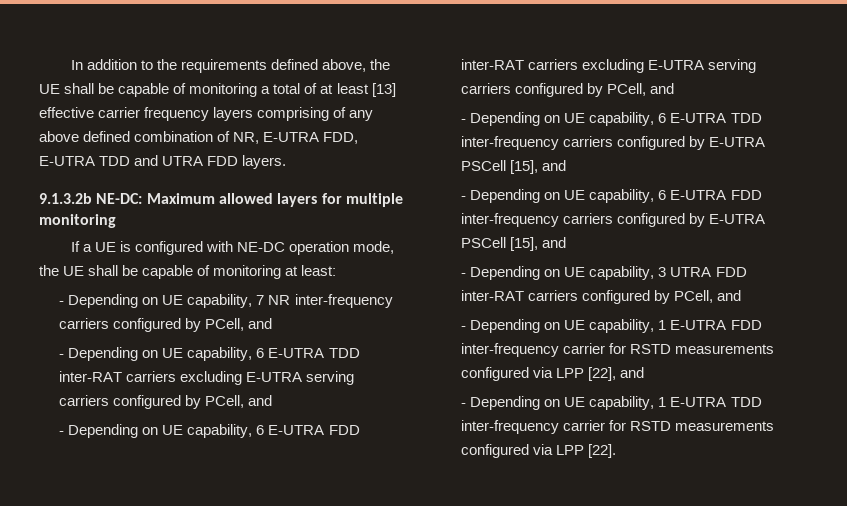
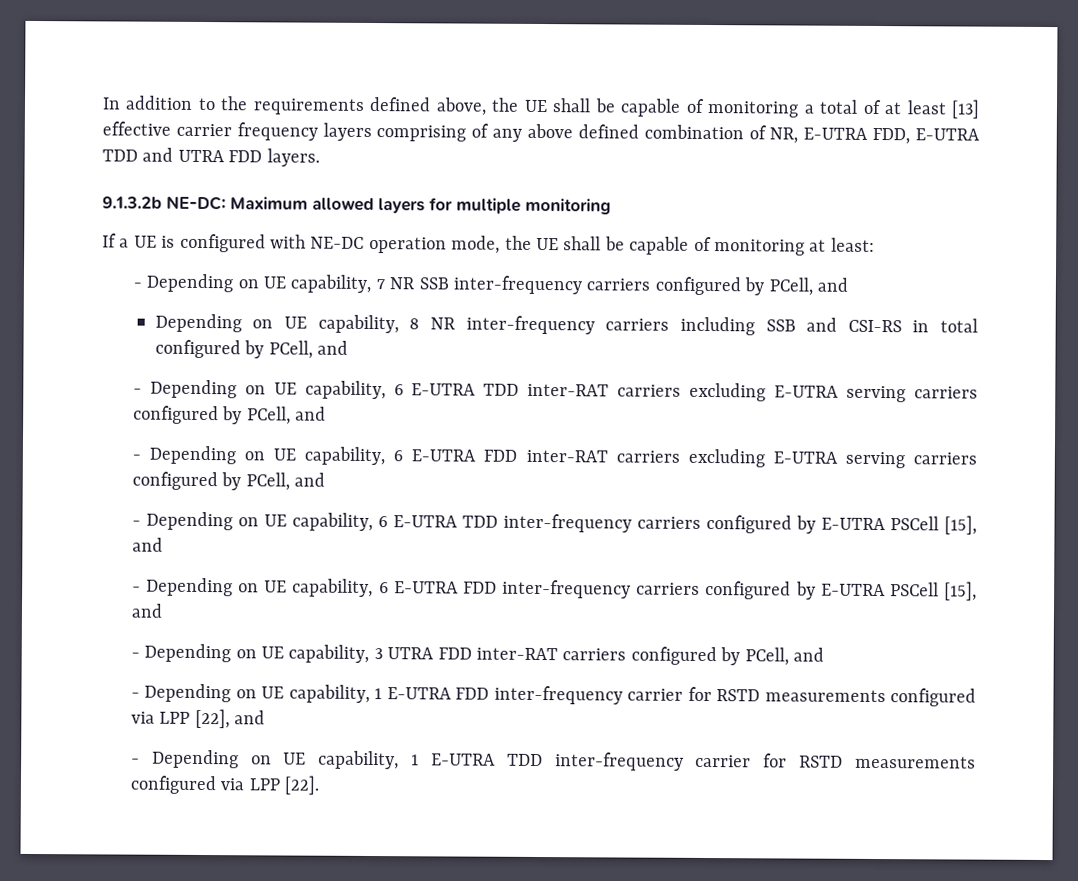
- - Depending on UE capability, 7 NR inter-frequency carriers configured by PCell, and
+ - Depending on UE capability, 7 NR SSB inter-frequency carriers configured by PCell, and
+ Depending on UE capability, 8 NR inter-frequency carriers including SSB and CSI-RS in total configured by PCell, and

